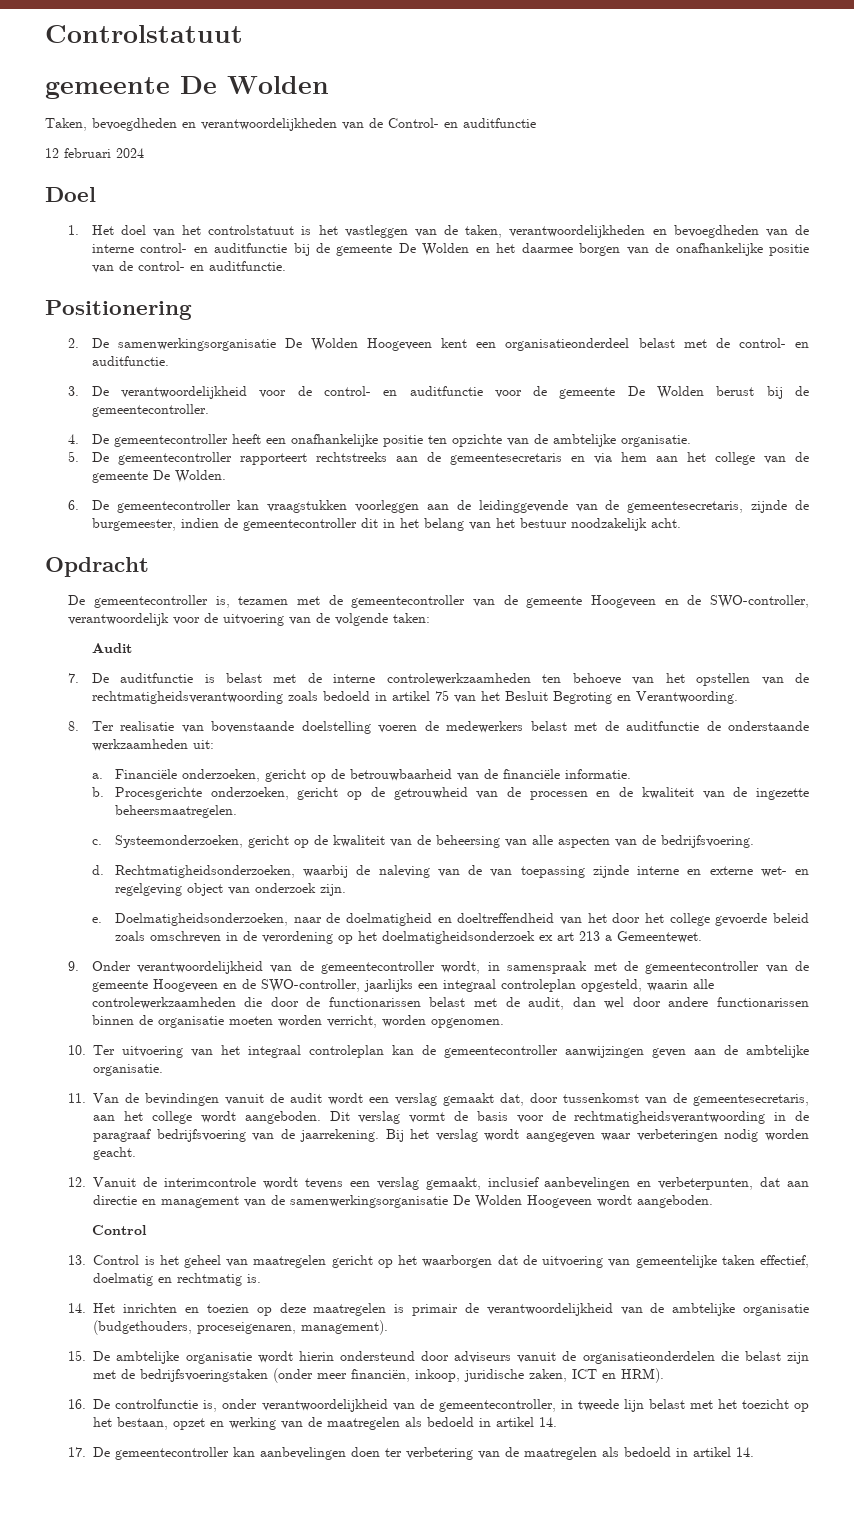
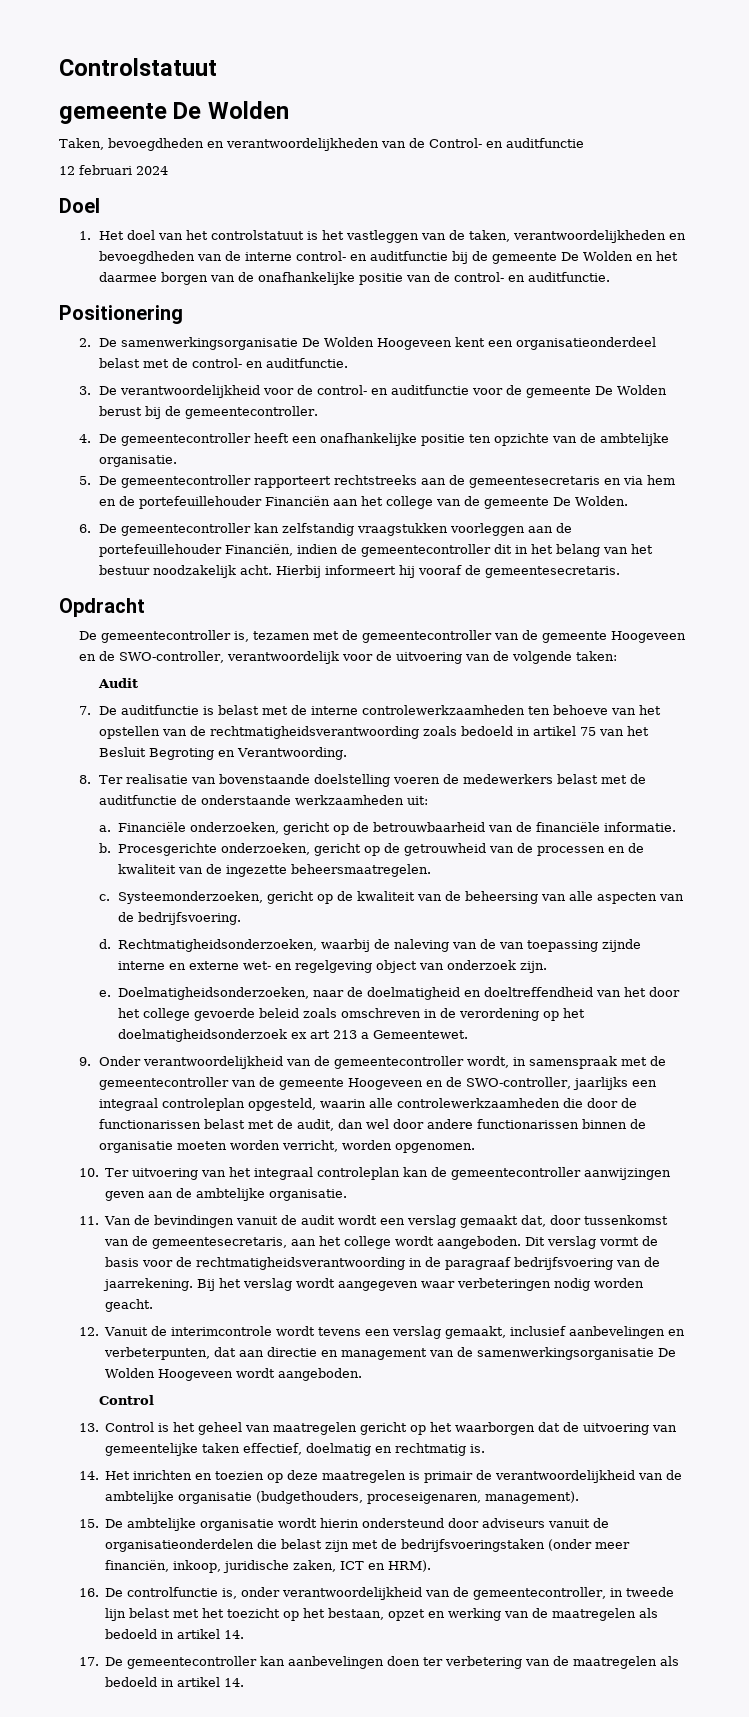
- 5. De gemeentecontroller rapporteert rechtstreeks aan de gemeentesecretaris en via hem aan het college van de gemeente De Wolden.
+ 5. De gemeentecontroller rapporteert rechtstreeks aan de gemeentesecretaris en via hem en de portefeuillehouder Financiën aan het college van de gemeente De Wolden.
- 6. De gemeentecontroller kan vraagstukken voorleggen aan de leidinggevende van de gemeentesecretaris, zijnde de burgemeester, indien de gemeentecontroller dit in het belang van het bestuur noodzakelijk acht.
+ 6. De gemeentecontroller kan zelfstandig vraagstukken voorleggen aan de portefeuillehouder Financiën, indien de gemeentecontroller dit in het belang van het bestuur noodzakelijk acht. Hierbij informeert hij vooraf de gemeentesecretaris.

